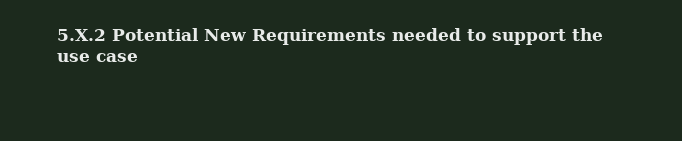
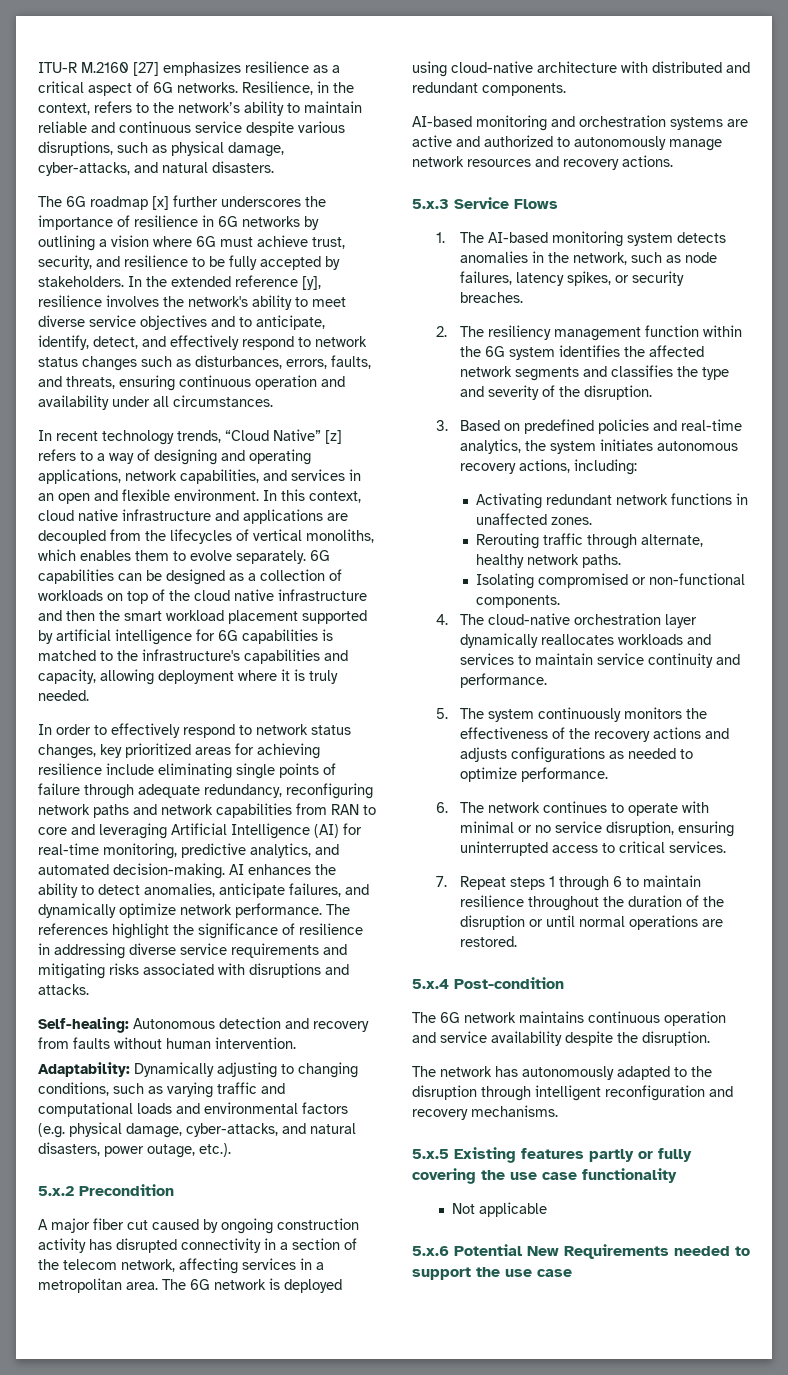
- 5.X.2 Potential New Requirements needed to support the use case
+ ITU-R M.2160 [27] emphasizes resilience as a critical aspect of 6G networks. Resilience, in the context, refers to the network’s ability to maintain reliable and continuous service despite various disruptions, such as physical damage, cyber-attacks, and natural disasters.
+ The 6G roadmap [x] further underscores the importance of resilience in 6G networks by outlining a vision where 6G must achieve trust, security, and resilience to be fully accepted by stakeholders. In the extended reference [y], resilience involves the network's ability to meet diverse service objectives and to anticipate, identify, detect, and effectively respond to network status changes such as disturbances, errors, faults, and threats, ensuring continuous operation and availability under all circumstances.
+ In recent technology trends, “Cloud Native” [z] refers to a way of designing and operating applications, network capabilities, and services in an open and flexible environment. In this context, cloud native infrastructure and applications are decoupled from the lifecycles of vertical monoliths, which enables them to evolve separately. 6G capabilities can be designed as a collection of workloads on top of the cloud native infrastructure and then the smart workload placement supported by artificial intelligence for 6G capabilities is matched to the infrastructure's capabilities and capacity, allowing deployment where it is truly needed.
+ In order to effectively respond to network status changes, key prioritized areas for achieving resilience include eliminating single points of failure through adequate redundancy, reconfiguring network paths and network capabilities from RAN to core and leveraging Artificial Intelligence (AI) for real-time monitoring, predictive analytics, and automated decision-making. AI enhances the ability to detect anomalies, anticipate failures, and dynamically optimize network performance. The references highlight the significance of resilience in addressing diverse service requirements and mitigating risks associated with disruptions and attacks.
+ Self-healing: Autonomous detection and recovery from faults without human intervention.
+ Adaptability: Dynamically adjusting to changing conditions, such as varying traffic and computational loads and environmental factors (e.g. physical damage, cyber-attacks, and natural disasters, power outage, etc.).
+ 5.x.2 Precondition
+ A major fiber cut caused by ongoing construction activity has disrupted connectivity in a section of the telecom network, affecting services in a metropolitan area. The 6G network is deployed using cloud-native architecture with distributed and redundant components.
+ AI-based monitoring and orchestration systems are active and authorized to autonomously manage network resources and recovery actions.
+ 5.x.3 Service Flows
+ 1. The AI-based monitoring system detects anomalies in the network, such as node failures, latency spikes, or security breaches.
+ 2. The resiliency management function within the 6G system identifies the affected network segments and classifies the type and severity of the disruption.
+ 3. Based on predefined policies and real-time analytics, the system initiates autonomous recovery actions, including:
+ Activating redundant network functions in unaffected zones.
+ Rerouting traffic through alternate, healthy network paths.
+ Isolating compromised or non-functional components.
+ 4. The cloud-native orchestration layer dynamically reallocates workloads and services to maintain service continuity and performance.
+ 5. The system continuously monitors the effectiveness of the recovery actions and adjusts configurations as needed to optimize performance.
+ 6. The network continues to operate with minimal or no service disruption, ensuring uninterrupted access to critical services.
+ 7. Repeat steps 1 through 6 to maintain resilience throughout the duration of the disruption or until normal operations are restored.
+ 5.x.4 Post-condition
+ The 6G network maintains continuous operation and service availability despite the disruption.
+ The network has autonomously adapted to the disruption through intelligent reconfiguration and recovery mechanisms.
+ 5.x.5 Existing features partly or fully covering the use case functionality
+ Not applicable
+ 5.x.6 Potential New Requirements needed to support the use case

